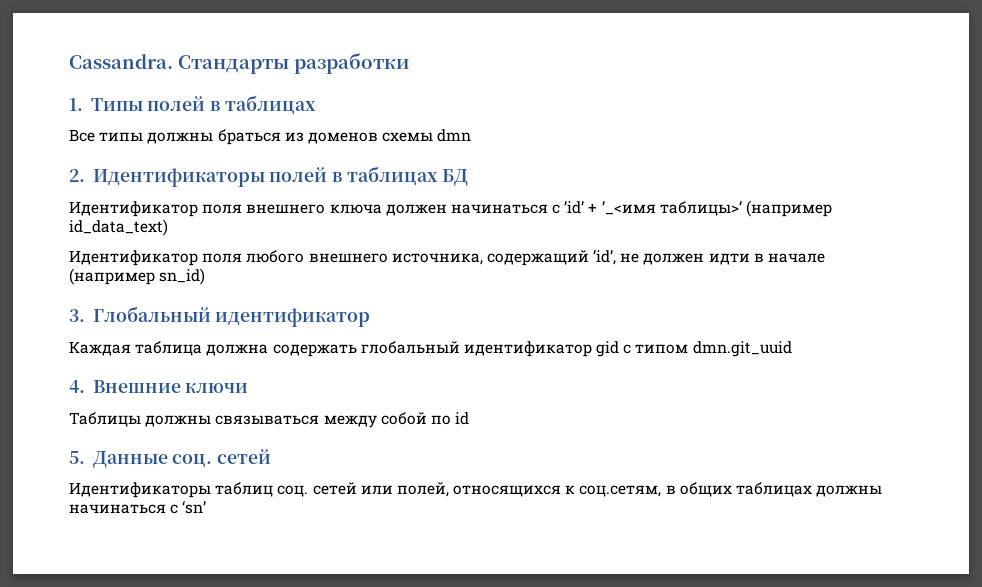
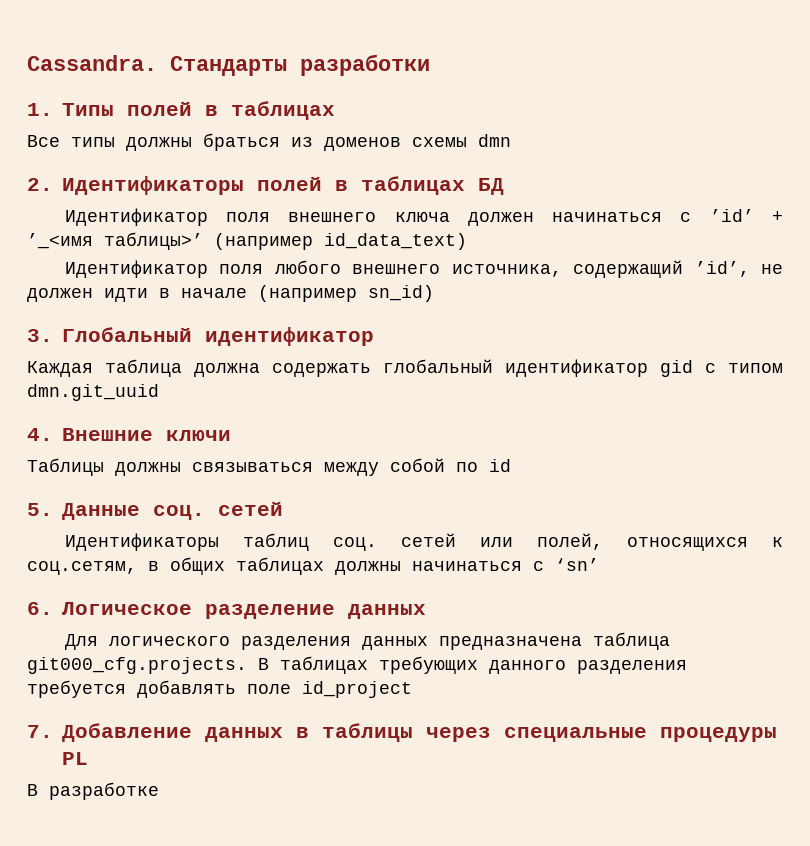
+ 6. Логическое разделение данных
+ Для логического разделения данных предназначена таблица git000_cfg.projects. В таблицах требующих данного разделения требуется добавлять поле id_project
+ 7. Добавление данных в таблицы через специальные процедуры PL
+ В разработке

